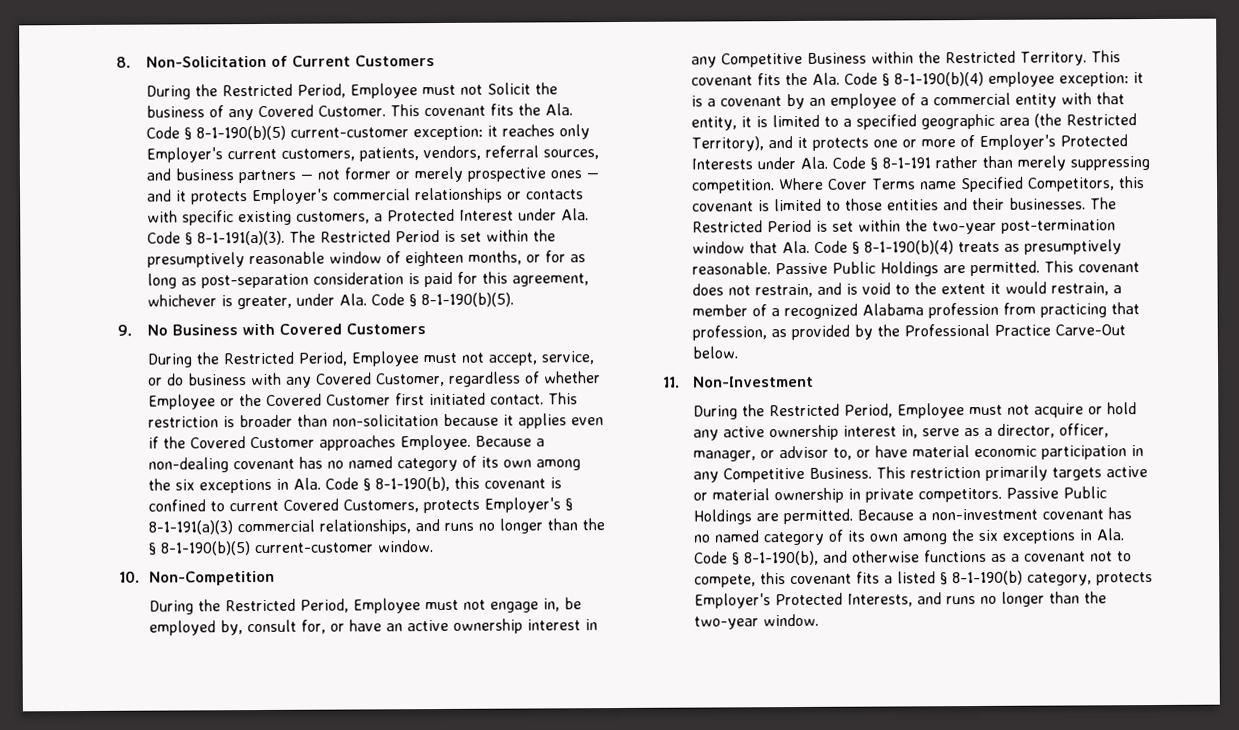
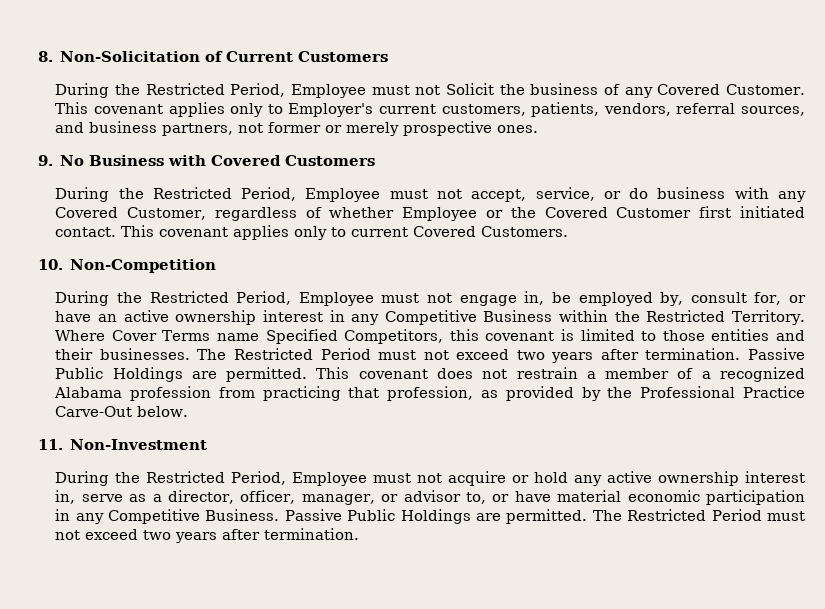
- This covenant fits the Ala. Code § 8-1-190(b)(5) current-customer exception: it reaches only Employer's current customers, patients, vendors, referral sources, and business partners — not former or merely prospective ones — and it protects Employer's commercial relationships or contacts with specific existing customers, a Protected Interest under Ala. Code § 8-1-191(a)(3). The Restricted Period is set within the presumptively reasonable window of eighteen months, or for as long as post-separation consideration is paid for this agreement, whichever is greater, under Ala. Code § 8-1-190(b)(5).
+ This covenant applies only to Employer's current customers, patients, vendors, referral sources, and business partners, not former or merely prospective ones.
- This restriction is broader than non-solicitation because it applies even if the Covered Customer approaches Employee. Because a non-dealing covenant has no named category of its own among the six exceptions in Ala. Code § 8-1-190(b), this covenant is confined to current Covered Customers, protects Employer's § 8-1-191(a)(3) commercial relationships, and runs no longer than the § 8-1-190(b)(5) current-customer window.
+ This covenant applies only to current Covered Customers.
- This covenant fits the Ala. Code § 8-1-190(b)(4) employee exception: it is a covenant by an employee of a commercial entity with that entity, it is limited to a specified geographic area (the Restricted Territory), and it protects one or more of Employer's Protected Interests under Ala. Code § 8-1-191 rather than merely suppressing competition.
- Where Cover Terms name Specified Competitors, this covenant is limited to those entities and their businesses. The Restricted Period is set within the two-year post-termination window that Ala. Code § 8-1-190(b)(4) treats as presumptively reasonable.
+ Where Cover Terms name Specified Competitors, this covenant is limited to those entities and their businesses. The Restricted Period must not exceed two years after termination.
- This covenant does not restrain, and is void to the extent it would restrain, a member of a recognized Alabama profession from practicing that profession, as provided by the Professional Practice Carve-Out below.
+ This covenant does not restrain a member of a recognized Alabama profession from practicing that profession, as provided by the Professional Practice Carve-Out below.
- This restriction primarily targets active or material ownership in private competitors. Passive Public Holdings are permitted. Because a non-investment covenant has no named category of its own among the six exceptions in Ala. Code § 8-1-190(b), and otherwise functions as a covenant not to compete, this covenant fits a listed § 8-1-190(b) category, protects Employer's Protected Interests, and runs no longer than the two-year window.
+ Passive Public Holdings are permitted. The Restricted Period must not exceed two years after termination.

